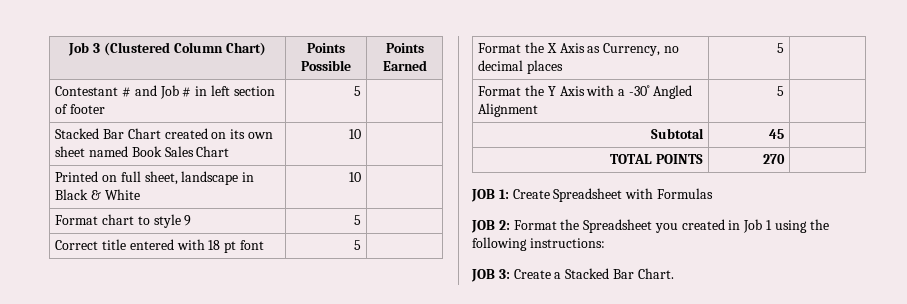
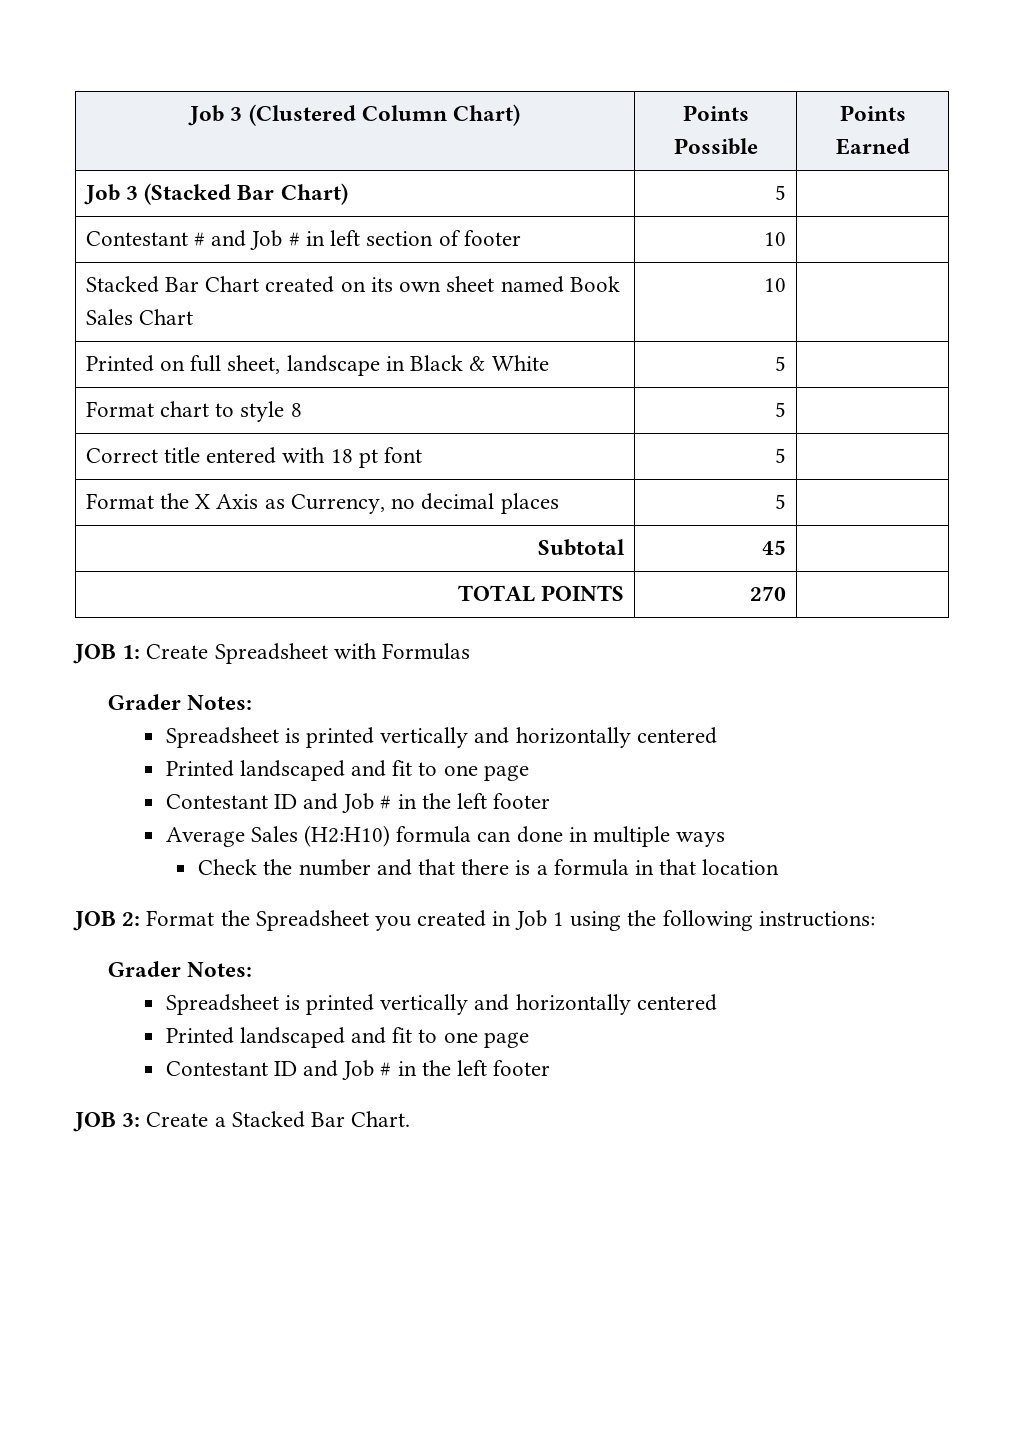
+ Job 3 (Stacked Bar Chart) | 5 |
- Contestant # and Job # in left section of footer | 5 |
+ Contestant # and Job # in left section of footer | 10 |
- Printed on full sheet, landscape in Black & White | 10 |
+ Printed on full sheet, landscape in Black & White | 5 |
- Format chart to style 9 | 5 |
+ Format chart to style 8 | 5 |
- Format the Y Axis with a -30˚ Angled Alignment | 5 |
  JOB 1: Create Spreadsheet with Formulas
+ Grader Notes:
+ Spreadsheet is printed vertically and horizontally centered
+ Printed landscaped and fit to one page
+ Contestant ID and Job # in the left footer
+ Average Sales (H2:H10) formula can done in multiple ways
+ Check the number and that there is a formula in that location
  JOB 2: Format the Spreadsheet you created in Job 1 using the following instructions:
+ Grader Notes:
+ Spreadsheet is printed vertically and horizontally centered
+ Printed landscaped and fit to one page
+ Contestant ID and Job # in the left footer

